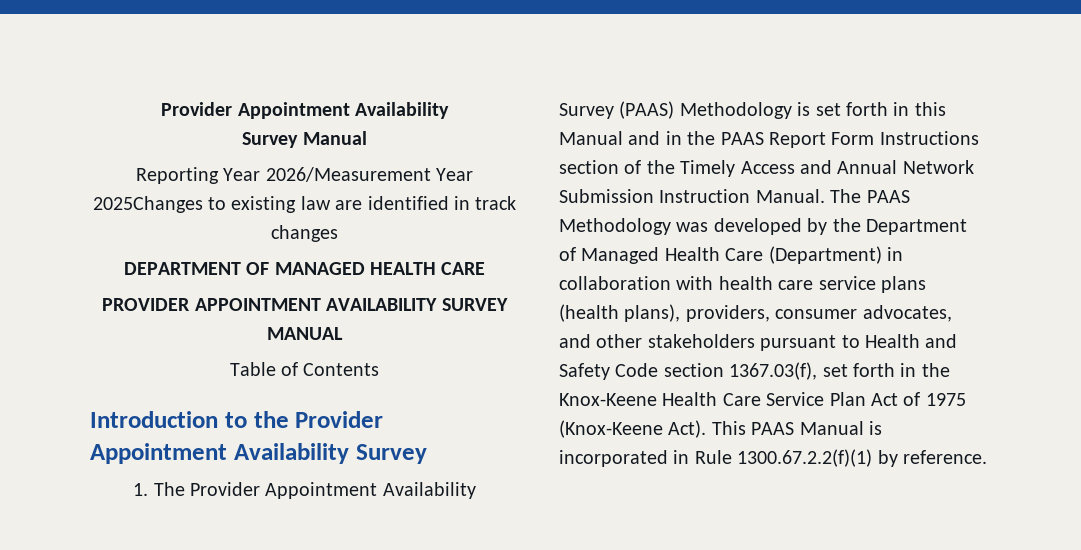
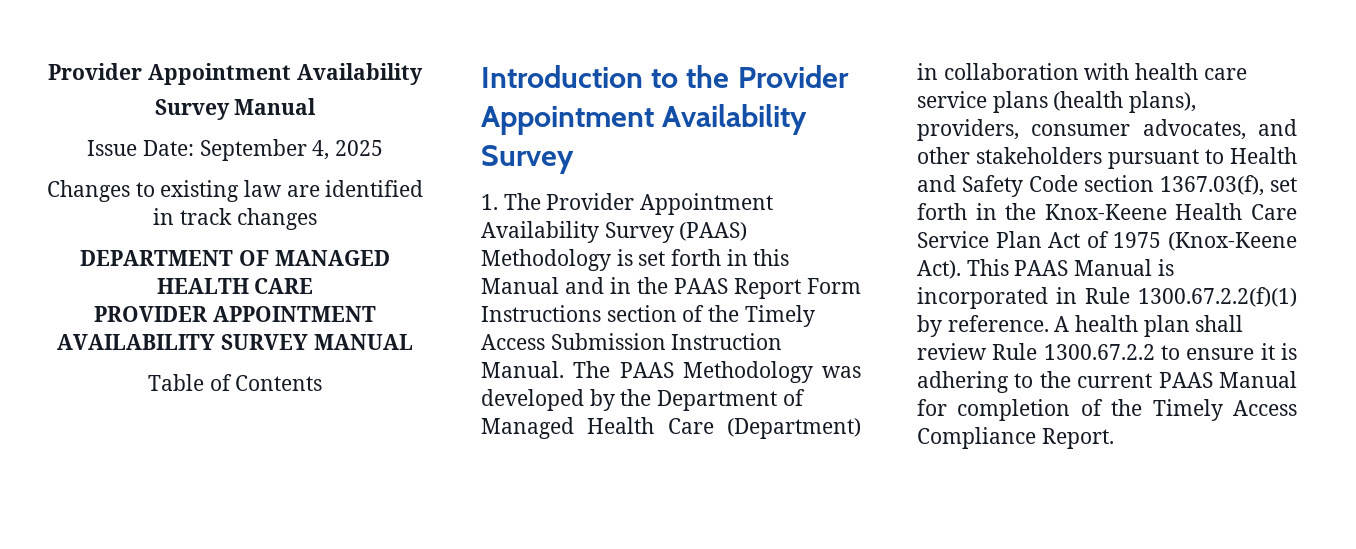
- Reporting Year 2026/Measurement Year 2025Changes to existing law are identified in track changes
+ Issue Date: September 4, 2025
+ Changes to existing law are identified in track changes
- 1. The Provider Appointment Availability Survey (PAAS) Methodology is set forth in this Manual and in the PAAS Report Form Instructions section of the Timely Access and Annual Network Submission Instruction Manual.
+ 1. The Provider Appointment Availability Survey (PAAS) Methodology is set forth in this Manual and in the PAAS Report Form Instructions section of the Timely Access Submission Instruction Manual.
+ A health plan shall review Rule 1300.67.2.2 to ensure it is adhering to the current PAAS Manual for completion of the Timely Access Compliance Report.

